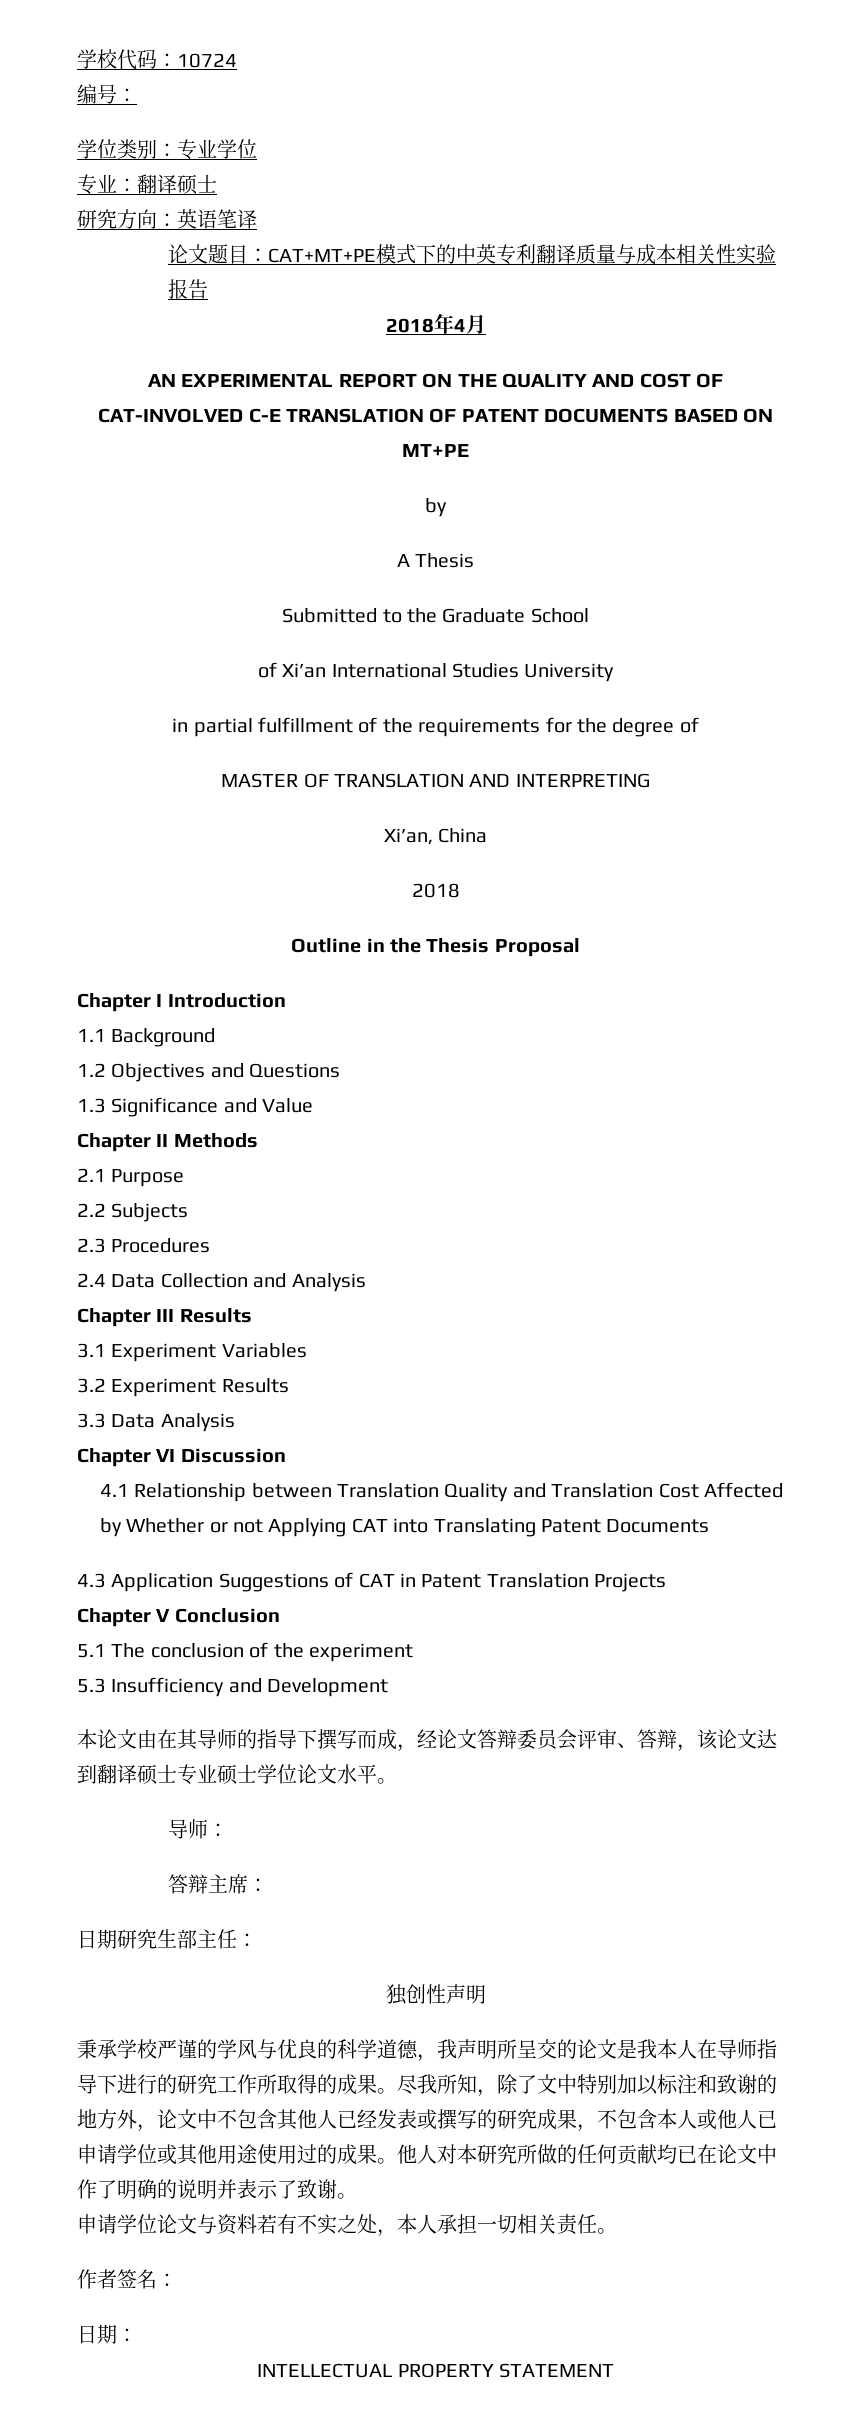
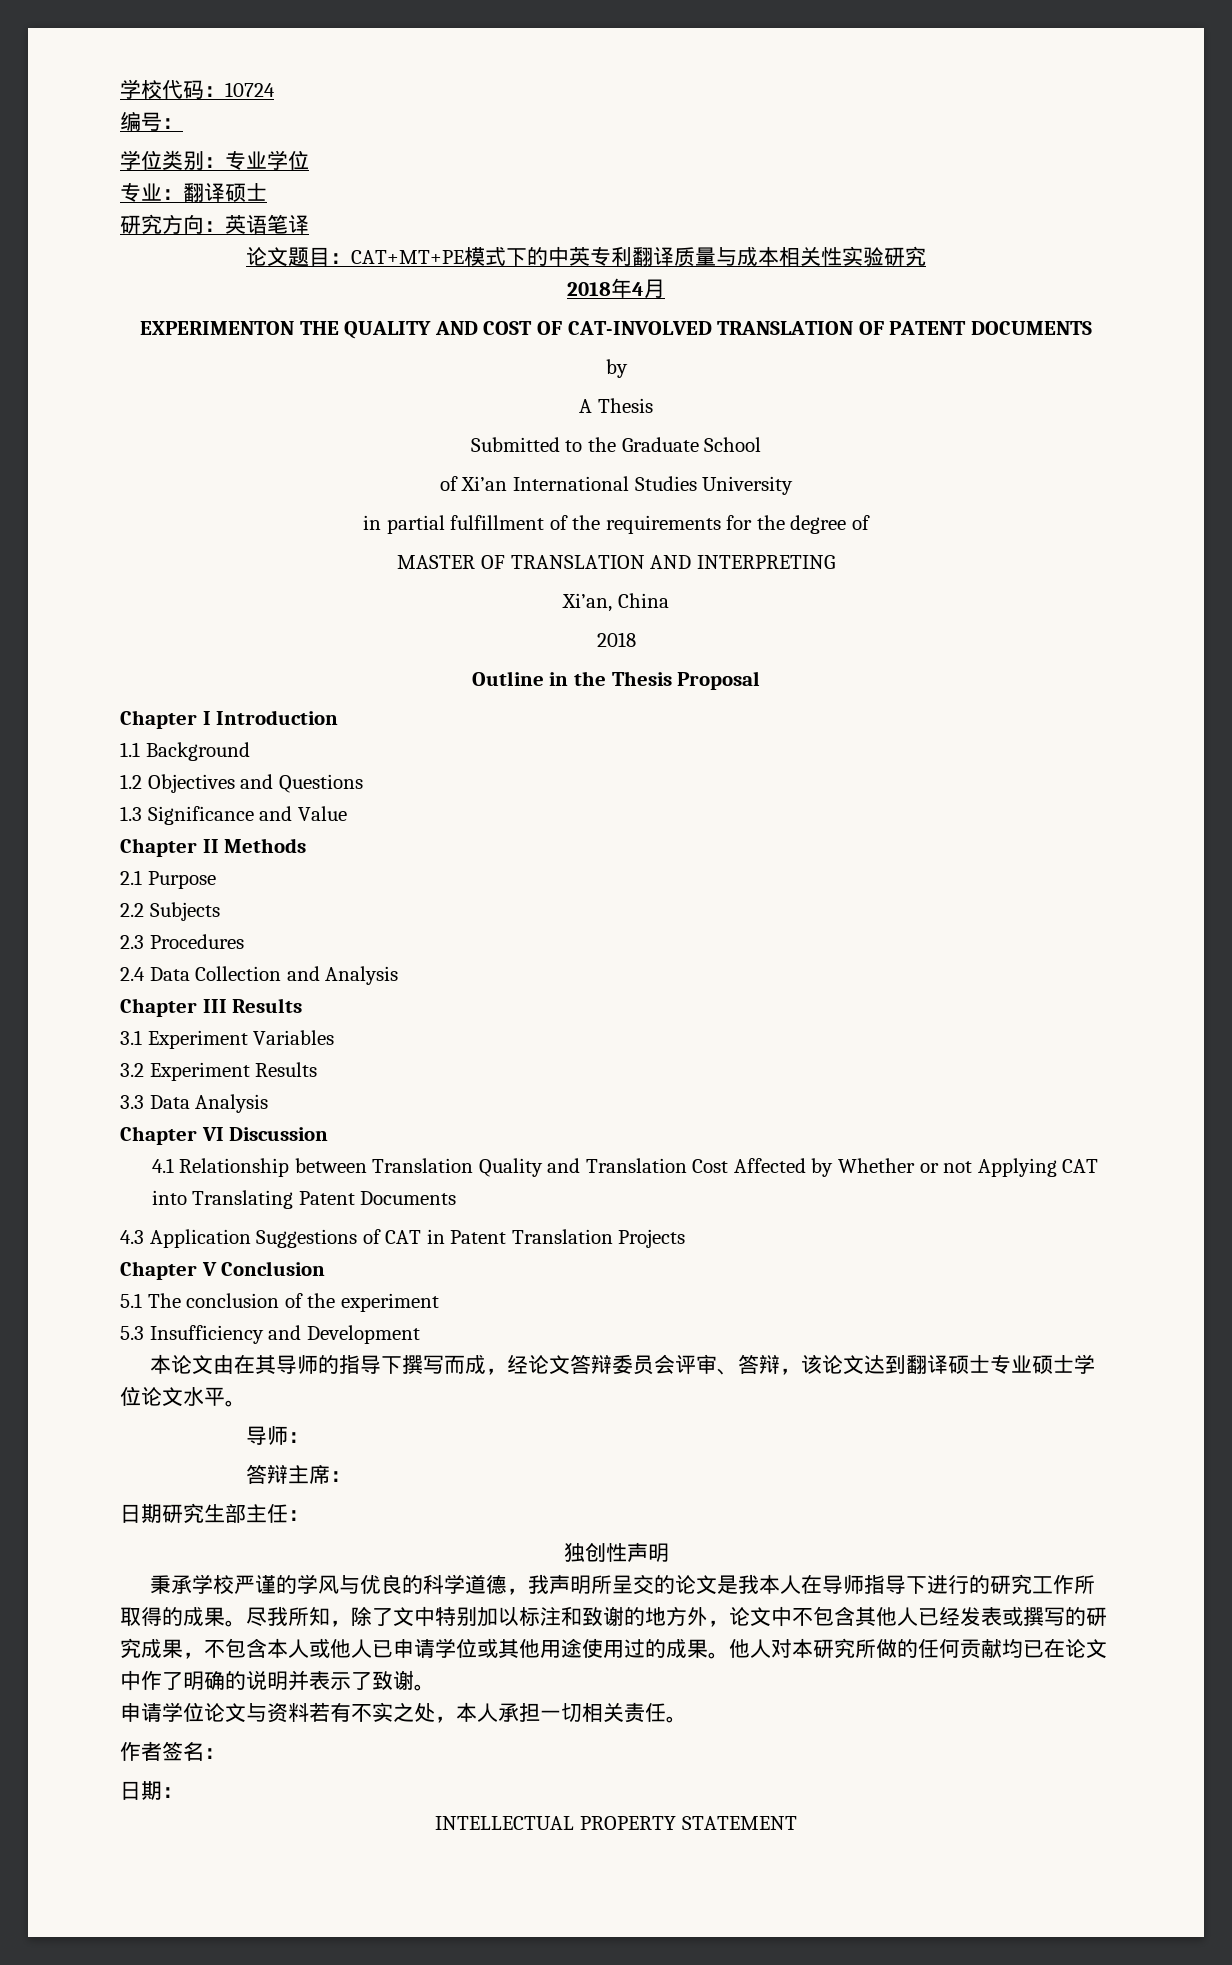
- 论文题目：CAT+MT+PE模式下的中英专利翻译质量与成本相关性实验报告
+ 论文题目：CAT+MT+PE模式下的中英专利翻译质量与成本相关性实验研究
- AN EXPERIMENTAL REPORT ON THE QUALITY AND COST OF CAT-INVOLVED C-E TRANSLATION OF PATENT DOCUMENTS BASED ON MT+PE
+ EXPERIMENTON THE QUALITY AND COST OF CAT-INVOLVED TRANSLATION OF PATENT DOCUMENTS

